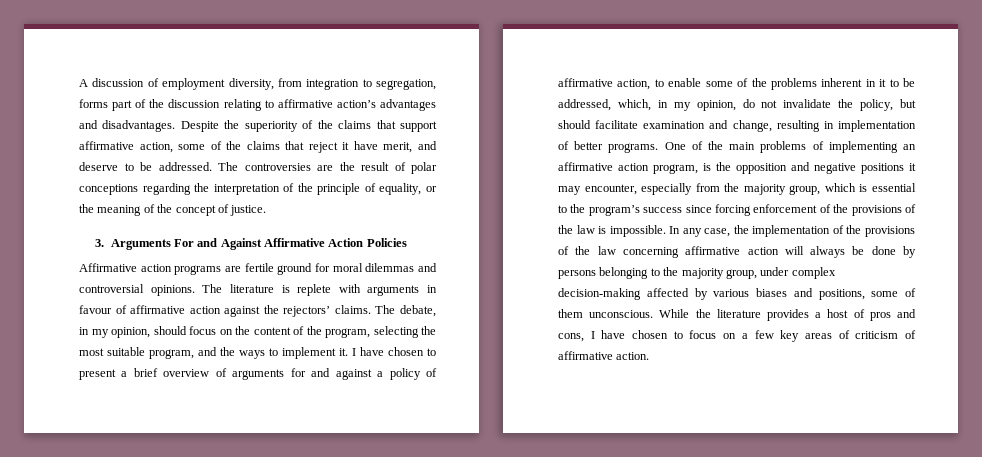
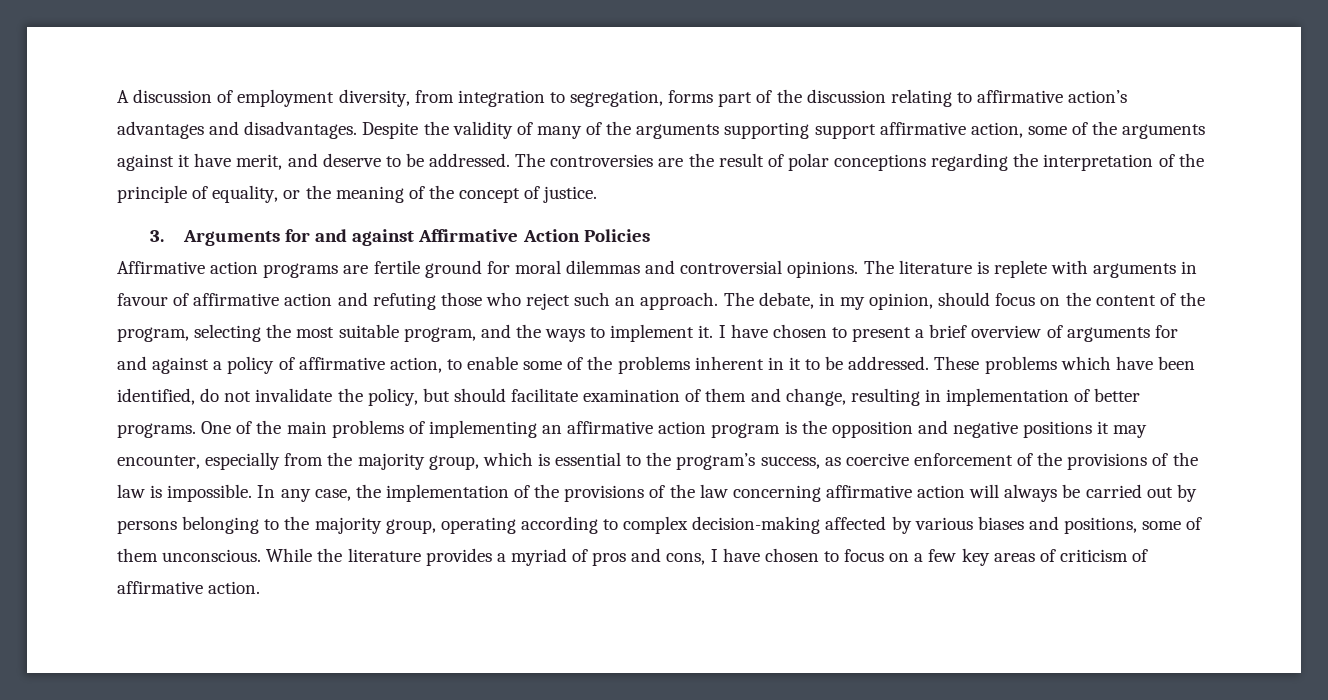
- Despite the superiority of the claims that support affirmative action, some of the claims that reject it have merit, and deserve to be addressed.
+ Despite the validity of many of the arguments supporting support affirmative action, some of the arguments against it have merit, and deserve to be addressed.
- 3. Arguments For and Against Affirmative Action Policies
+ 3. Arguments for and against Affirmative Action Policies
- The literature is replete with arguments in favour of affirmative action against the rejectors’ claims.
+ The literature is replete with arguments in favour of affirmative action and refuting those who reject such an approach.
- I have chosen to present a brief overview of arguments for and against a policy of affirmative action, to enable some of the problems inherent in it to be addressed, which, in my opinion, do not invalidate the policy, but should facilitate examination and change, resulting in implementation of better programs.
+ I have chosen to present a brief overview of arguments for and against a policy of affirmative action, to enable some of the problems inherent in it to be addressed. These problems which have been identified, do not invalidate the policy, but should facilitate examination of them and change, resulting in implementation of better programs.
- One of the main problems of implementing an affirmative action program, is the opposition and negative positions it may encounter, especially from the majority group, which is essential to the program’s success since forcing enforcement of the provisions of the law is impossible.
+ One of the main problems of implementing an affirmative action program is the opposition and negative positions it may encounter, especially from the majority group, which is essential to the program’s success, as coercive enforcement of the provisions of the law is impossible.
- In any case, the implementation of the provisions of the law concerning affirmative action will always be done by persons belonging to the majority group, under complex decision-making affected by various biases and positions, some of them unconscious.
+ In any case, the implementation of the provisions of the law concerning affirmative action will always be carried out by persons belonging to the majority group, operating according to complex decision-making affected by various biases and positions, some of them unconscious.
- While the literature provides a host of pros and cons, I have chosen to focus on a few key areas of criticism of affirmative action.
+ While the literature provides a myriad of pros and cons, I have chosen to focus on a few key areas of criticism of affirmative action.

